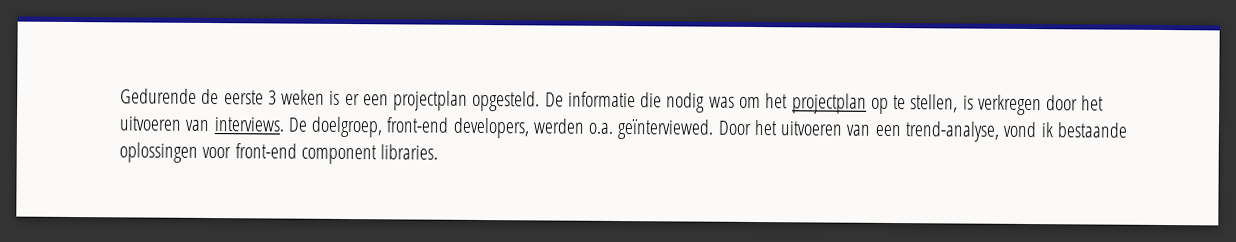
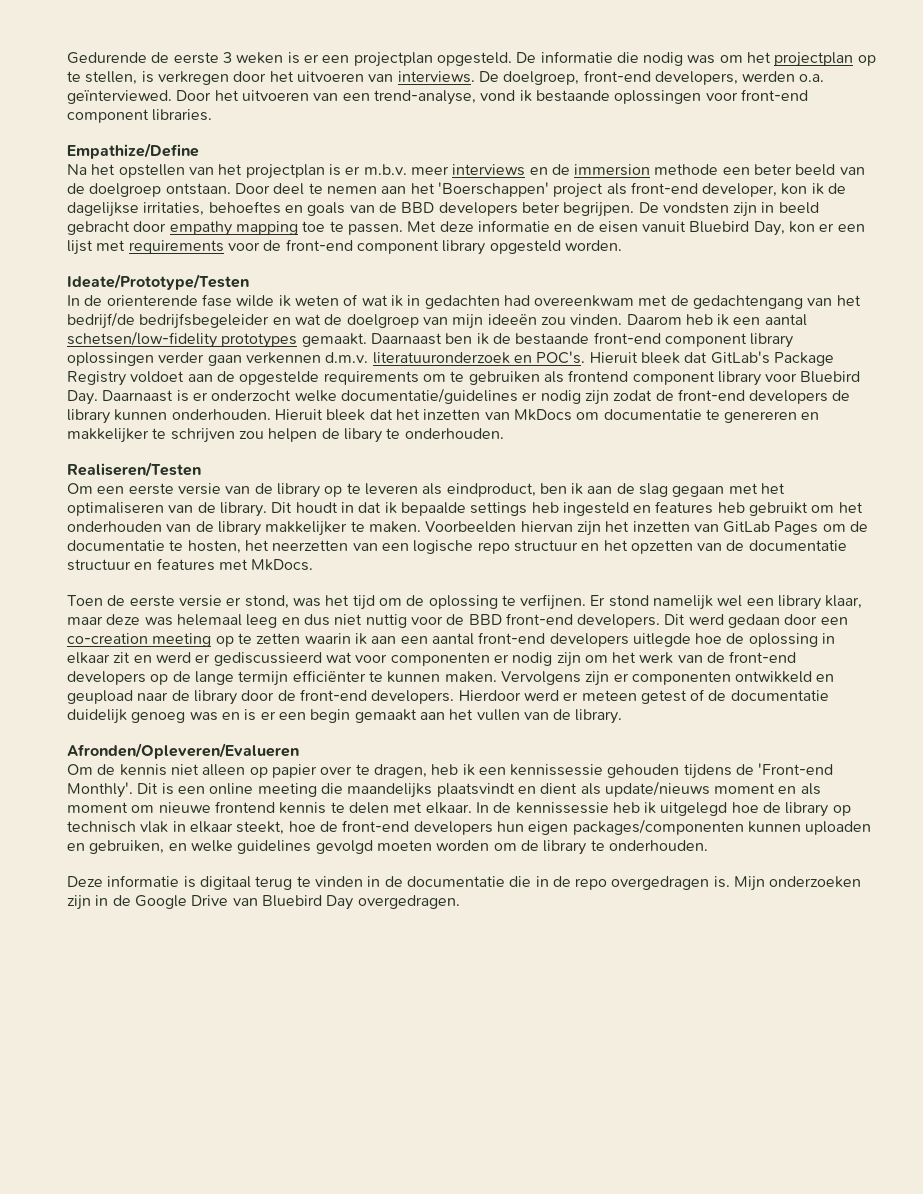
+ Empathize/Define
+ Na het opstellen van het projectplan is er m.b.v. meer interviews en de immersion methode een beter beeld van de doelgroep ontstaan. Door deel te nemen aan het 'Boerschappen' project als front-end developer, kon ik de dagelijkse irritaties, behoeftes en goals van de BBD developers beter begrijpen. De vondsten zijn in beeld gebracht door empathy mapping toe te passen. Met deze informatie en de eisen vanuit Bluebird Day, kon er een lijst met requirements voor de front-end component library opgesteld worden.
+ Ideate/Prototype/Testen
+ In de orienterende fase wilde ik weten of wat ik in gedachten had overeenkwam met de gedachtengang van het bedrijf/de bedrijfsbegeleider en wat de doelgroep van mijn ideeën zou vinden. Daarom heb ik een aantal schetsen/low-fidelity prototypes gemaakt. Daarnaast ben ik de bestaande front-end component library oplossingen verder gaan verkennen d.m.v. literatuuronderzoek en POC's. Hieruit bleek dat GitLab's Package Registry voldoet aan de opgestelde requirements om te gebruiken als frontend component library voor Bluebird Day. Daarnaast is er onderzocht welke documentatie/guidelines er nodig zijn zodat de front-end developers de library kunnen onderhouden. Hieruit bleek dat het inzetten van MkDocs om documentatie te genereren en makkelijker te schrijven zou helpen de libary te onderhouden.
+ Realiseren/Testen
+ Om een eerste versie van de library op te leveren als eindproduct, ben ik aan de slag gegaan met het optimaliseren van de library. Dit houdt in dat ik bepaalde settings heb ingesteld en features heb gebruikt om het onderhouden van de library makkelijker te maken. Voorbeelden hiervan zijn het inzetten van GitLab Pages om de documentatie te hosten, het neerzetten van een logische repo structuur en het opzetten van de documentatie structuur en features met MkDocs.
+ Toen de eerste versie er stond, was het tijd om de oplossing te verfijnen. Er stond namelijk wel een library klaar, maar deze was helemaal leeg en dus niet nuttig voor de BBD front-end developers. Dit werd gedaan door een co-creation meeting op te zetten waarin ik aan een aantal front-end developers uitlegde hoe de oplossing in elkaar zit en werd er gediscussieerd wat voor componenten er nodig zijn om het werk van de front-end developers op de lange termijn efficiënter te kunnen maken. Vervolgens zijn er componenten ontwikkeld en geupload naar de library door de front-end developers. Hierdoor werd er meteen getest of de documentatie duidelijk genoeg was en is er een begin gemaakt aan het vullen van de library.
+ Afronden/Opleveren/Evalueren
+ Om de kennis niet alleen op papier over te dragen, heb ik een kennissessie gehouden tijdens de 'Front-end Monthly'. Dit is een online meeting die maandelijks plaatsvindt en dient als update/nieuws moment en als moment om nieuwe frontend kennis te delen met elkaar. In de kennissessie heb ik uitgelegd hoe de library op technisch vlak in elkaar steekt, hoe de front-end developers hun eigen packages/componenten kunnen uploaden en gebruiken, en welke guidelines gevolgd moeten worden om de library te onderhouden.
+ Deze informatie is digitaal terug te vinden in de documentatie die in de repo overgedragen is. Mijn onderzoeken zijn in de Google Drive van Bluebird Day overgedragen.

